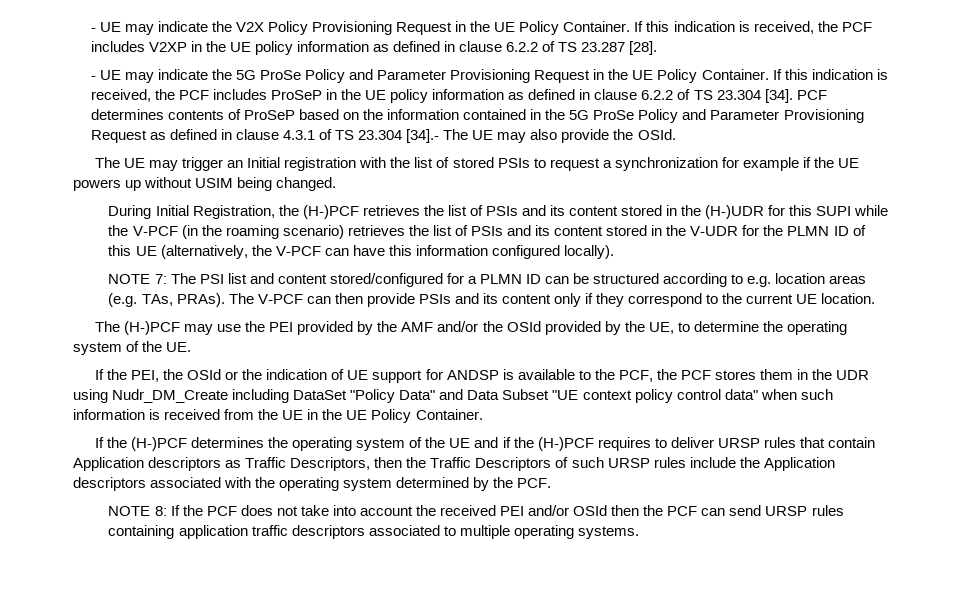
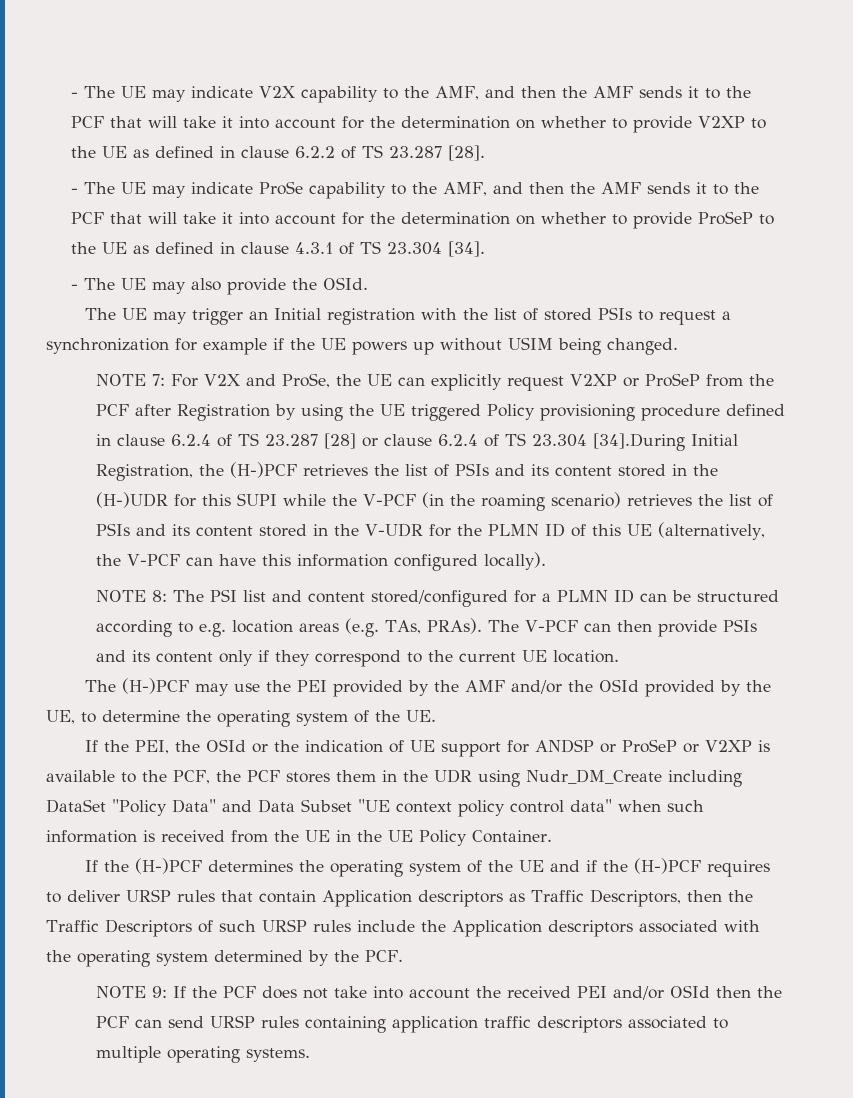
- - UE may indicate the V2X Policy Provisioning Request in the UE Policy Container. If this indication is received, the PCF includes V2XP in the UE policy information as defined in clause 6.2.2 of TS 23.287 [28].
+ - The UE may indicate V2X capability to the AMF, and then the AMF sends it to the PCF that will take it into account for the determination on whether to provide V2XP to the UE as defined in clause 6.2.2 of TS 23.287 [28].
- - UE may indicate the 5G ProSe Policy and Parameter Provisioning Request in the UE Policy Container. If this indication is received, the PCF includes ProSeP in the UE policy information as defined in clause 6.2.2 of TS 23.304 [34]. PCF determines contents of ProSeP based on the information contained in the 5G ProSe Policy and Parameter Provisioning Request as defined in clause 4.3.1 of TS 23.304 [34].- The UE may also provide the OSId.
+ - The UE may indicate ProSe capability to the AMF, and then the AMF sends it to the PCF that will take it into account for the determination on whether to provide ProSeP to the UE as defined in clause 4.3.1 of TS 23.304 [34].
+ - The UE may also provide the OSId.
- During Initial Registration, the (H-)PCF retrieves the list of PSIs and its content stored in the (H-)UDR for this SUPI while the V-PCF (in the roaming scenario) retrieves the list of PSIs and its content stored in the V-UDR for the PLMN ID of this UE (alternatively, the V-PCF can have this information configured locally).
+ NOTE 7: For V2X and ProSe, the UE can explicitly request V2XP or ProSeP from the PCF after Registration by using the UE triggered Policy provisioning procedure defined in clause 6.2.4 of TS 23.287 [28] or clause 6.2.4 of TS 23.304 [34].During Initial Registration, the (H-)PCF retrieves the list of PSIs and its content stored in the (H-)UDR for this SUPI while the V-PCF (in the roaming scenario) retrieves the list of PSIs and its content stored in the V-UDR for the PLMN ID of this UE (alternatively, the V-PCF can have this information configured locally).
- NOTE 7: The PSI list and content stored/configured for a PLMN ID can be structured according to e.g. location areas (e.g. TAs, PRAs).
+ NOTE 8: The PSI list and content stored/configured for a PLMN ID can be structured according to e.g. location areas (e.g. TAs, PRAs).
- If the PEI, the OSId or the indication of UE support for ANDSP is available to the PCF, the PCF stores them in the UDR using Nudr_DM_Create including DataSet "Policy Data" and Data Subset "UE context policy control data" when such information is received from the UE in the UE Policy Container.
+ If the PEI, the OSId or the indication of UE support for ANDSP or ProSeP or V2XP is available to the PCF, the PCF stores them in the UDR using Nudr_DM_Create including DataSet "Policy Data" and Data Subset "UE context policy control data" when such information is received from the UE in the UE Policy Container.
- NOTE 8: If the PCF does not take into account the received PEI and/or OSId then the PCF can send URSP rules containing application traffic descriptors associated to multiple operating systems.
+ NOTE 9: If the PCF does not take into account the received PEI and/or OSId then the PCF can send URSP rules containing application traffic descriptors associated to multiple operating systems.

